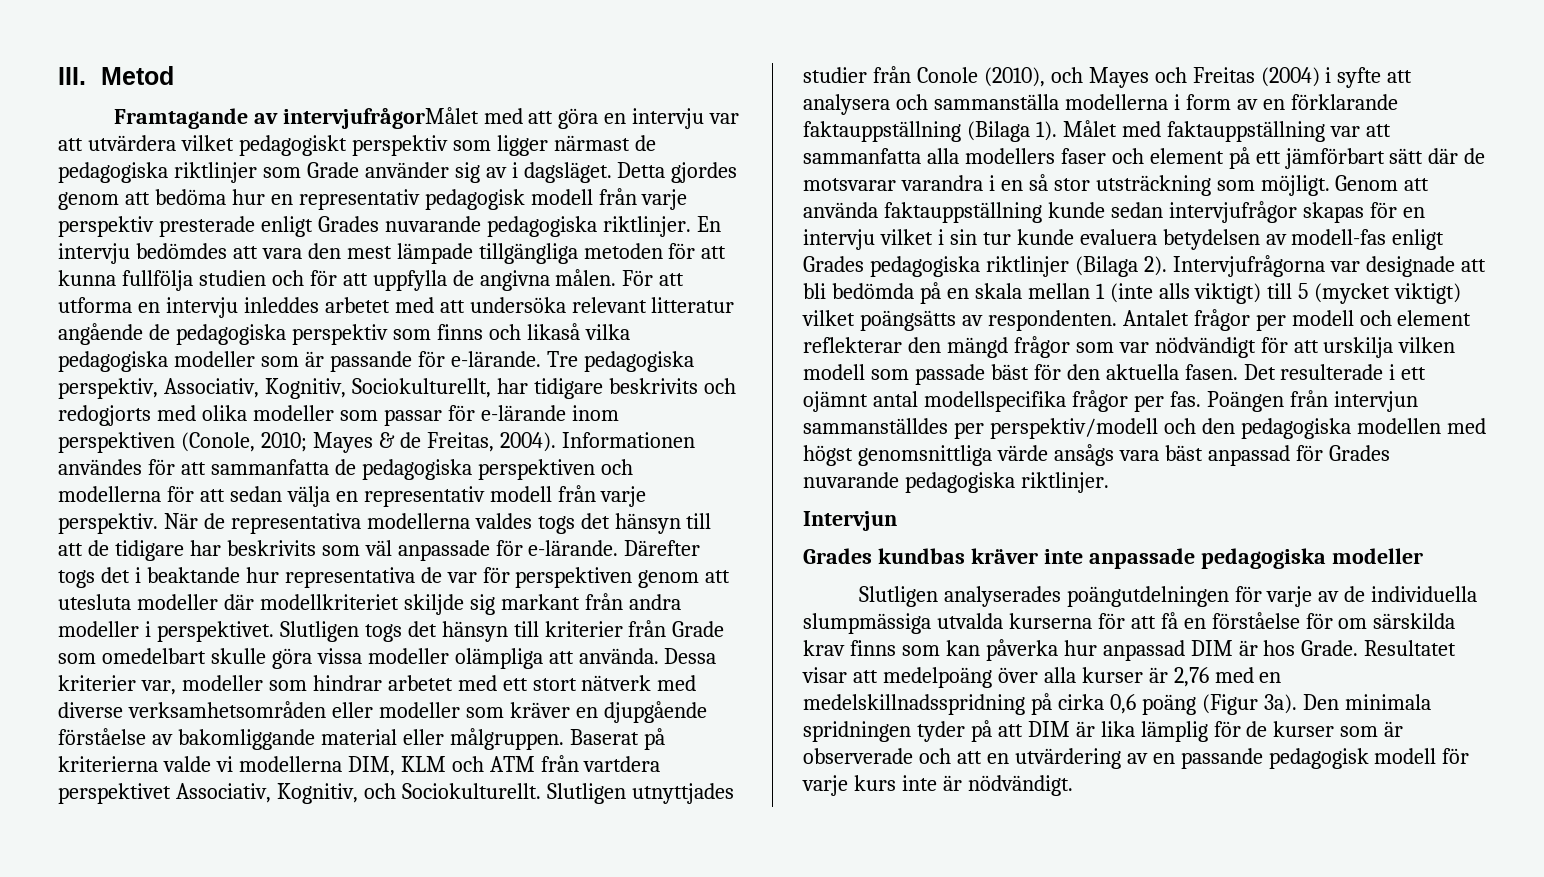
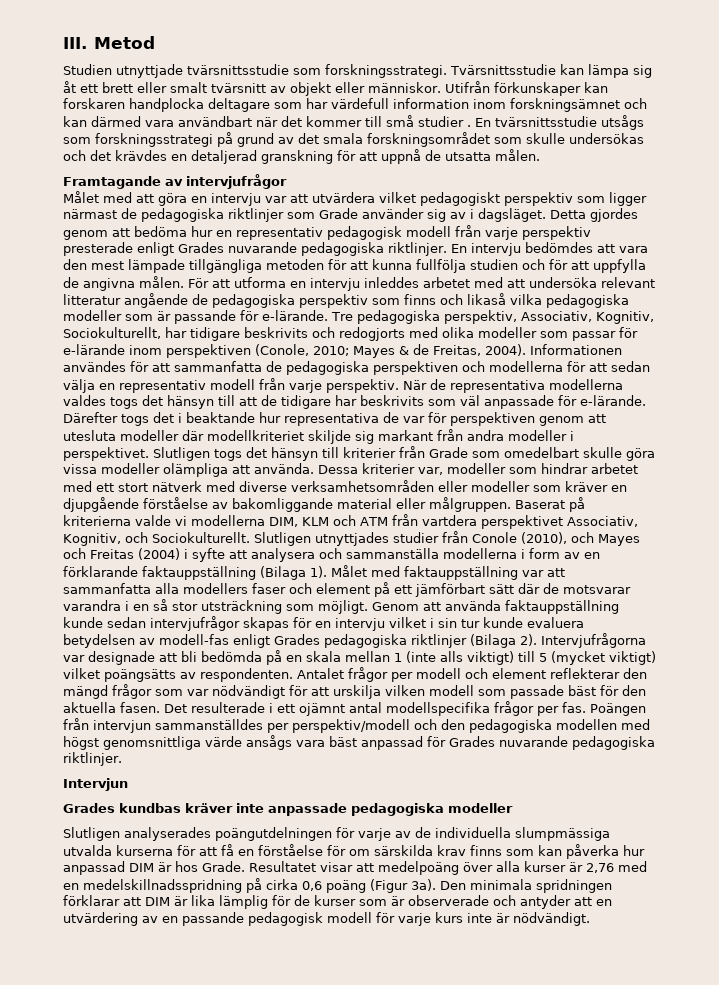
+ Studien utnyttjade tvärsnittsstudie som forskningsstrategi. Tvärsnittsstudie kan lämpa sig åt ett brett eller smalt tvärsnitt av objekt eller människor. Utifrån förkunskaper kan forskaren handplocka deltagare som har värdefull information inom forskningsämnet och kan därmed vara användbart när det kommer till små studier . En tvärsnittsstudie utsågs som forskningsstrategi på grund av det smala forskningsområdet som skulle undersökas och det krävdes en detaljerad granskning för att uppnå de utsatta målen.
- Framtagande av intervjufrågorMålet med att göra en intervju var att utvärdera vilket pedagogiskt perspektiv som ligger närmast de pedagogiska riktlinjer som Grade använder sig av i dagsläget.
+ Framtagande av intervjufrågor
+ Målet med att göra en intervju var att utvärdera vilket pedagogiskt perspektiv som ligger närmast de pedagogiska riktlinjer som Grade använder sig av i dagsläget.
- Den minimala spridningen tyder på att DIM är lika lämplig för de kurser som är observerade och att en utvärdering av en passande pedagogisk modell för varje kurs inte är nödvändigt.
+ Den minimala spridningen förklarar att DIM är lika lämplig för de kurser som är observerade och antyder att en utvärdering av en passande pedagogisk modell för varje kurs inte är nödvändigt.

